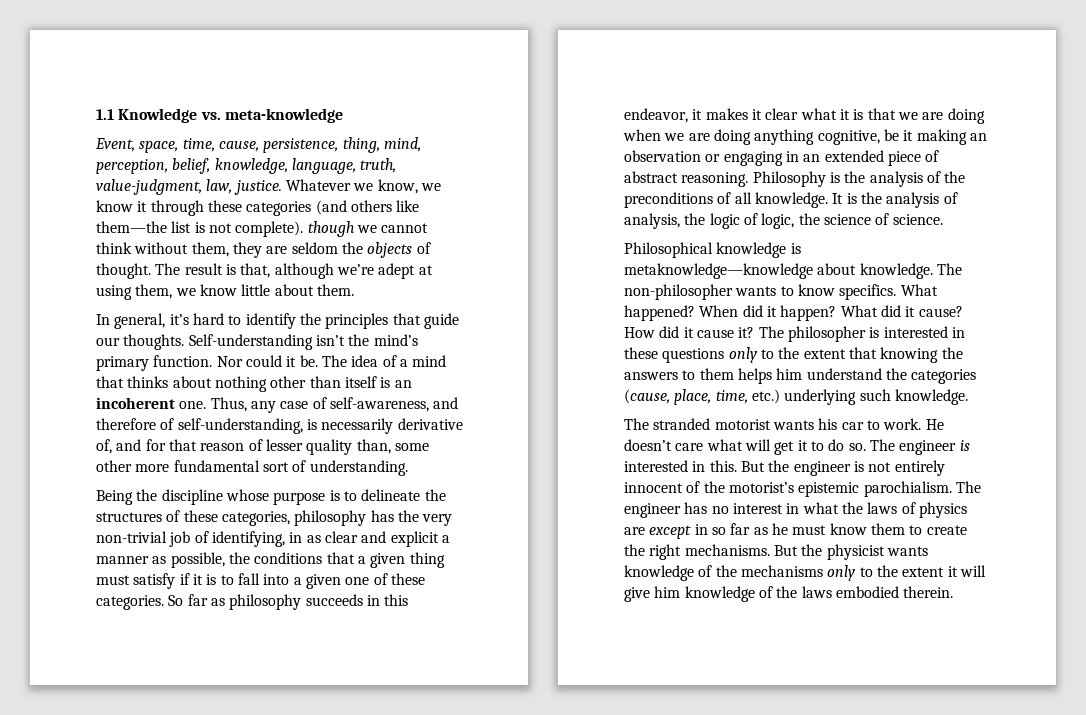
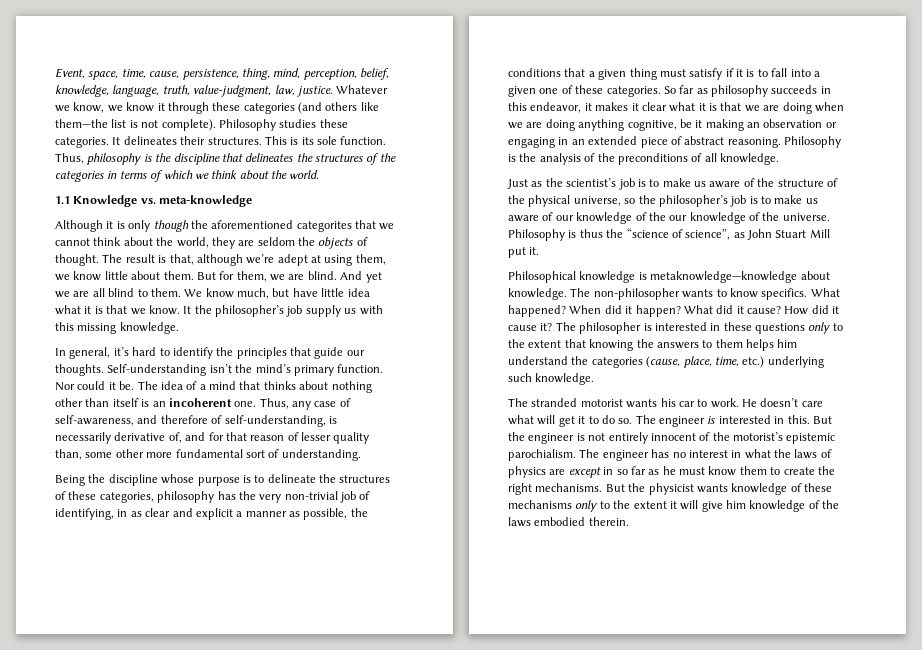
- 1.1 Knowledge vs. meta-knowledge
- Whatever we know, we know it through these categories (and others like them—the list is not complete). though we cannot think without them, they are seldom the objects of thought.
+ Whatever we know, we know it through these categories (and others like them—the list is not complete). Philosophy studies these categories. It delineates their structures. This is its sole function. Thus, philosophy is the discipline that delineates the structures of the categories in terms of which we think about the world.
+ 1.1 Knowledge vs. meta-knowledge
+ Although it is only though the aforementioned categorites that we cannot think about the world, they are seldom the objects of thought.
+ But for them, we are blind. And yet we are all blind to them. We know much, but have little idea what it is that we know. It the philosopher’s job supply us with this missing knowledge.
- Philosophy is the analysis of the preconditions of all knowledge. It is the analysis of analysis, the logic of logic, the science of science.
+ Philosophy is the analysis of the preconditions of all knowledge.
+ Just as the scientist’s job is to make us aware of the structure of the physical universe, so the philosopher’s job is to make us aware of our knowledge of the our knowledge of the universe. Philosophy is thus the “science of science”, as John Stuart Mill put it.
- But the physicist wants knowledge of the mechanisms only to the extent it will give him knowledge of the laws embodied therein.
+ But the physicist wants knowledge of these mechanisms only to the extent it will give him knowledge of the laws embodied therein.

